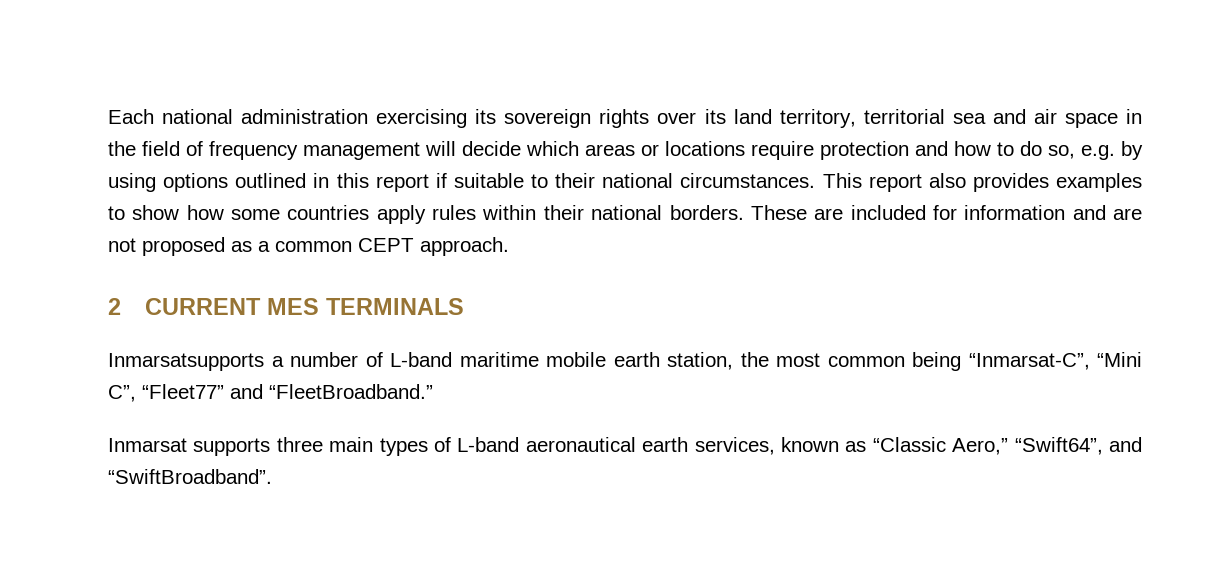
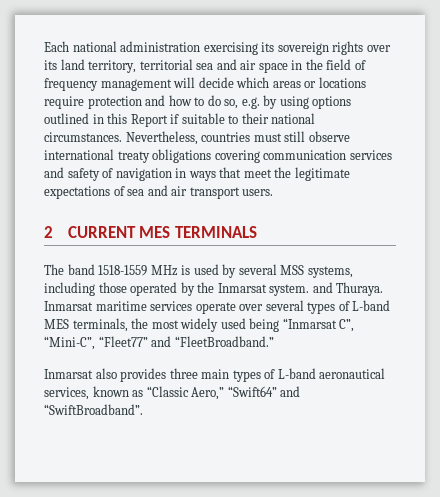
- Each national administration exercising its sovereign rights over its land territory, territorial sea and air space in the field of frequency management will decide which areas or locations require protection and how to do so, e.g. by using options outlined in this report if suitable to their national circumstances.
+ Each national administration exercising its sovereign rights over its land territory, territorial sea and air space in the field of frequency management will decide which areas or locations require protection and how to do so, e.g. by using options outlined in this Report if suitable to their national circumstances.
- This report also provides examples to show how some countries apply rules within their national borders. These are included for information and are not proposed as a common CEPT approach.
+ Nevertheless, countries must still observe international treaty obligations covering communication services and safety of navigation in ways that meet the legitimate expectations of sea and air transport users.
  2 CURRENT MES TERMINALS
- Inmarsatsupports a number of L-band maritime mobile earth station, the most common being “Inmarsat-C”, “Mini C”, “Fleet77” and “FleetBroadband.”
+ The band 1518-1559 MHz is used by several MSS systems, including those operated by the Inmarsat system. and Thuraya. Inmarsat maritime services operate over several types of L-band MES terminals, the most widely used being “Inmarsat C”, “Mini-C”, “Fleet77” and “FleetBroadband.”
- Inmarsat supports three main types of L-band aeronautical earth services, known as “Classic Aero,” “Swift64”, and “SwiftBroadband”.
+ Inmarsat also provides three main types of L-band aeronautical services, known as “Classic Aero,” “Swift64” and “SwiftBroadband”.

